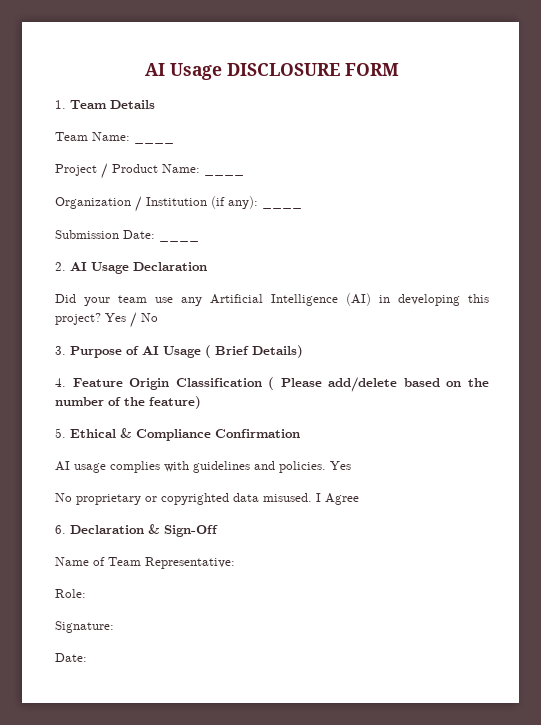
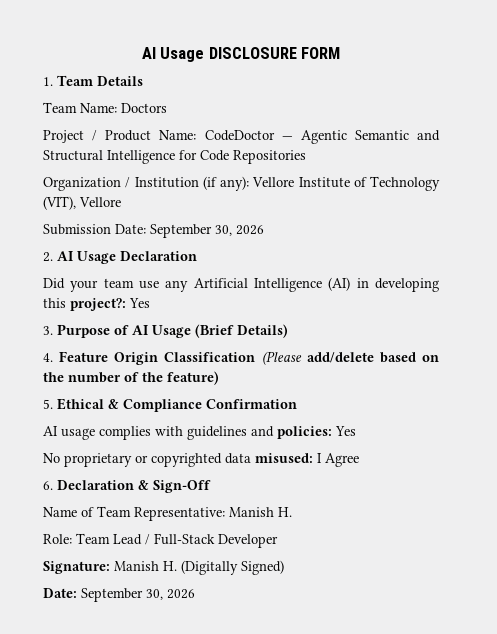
- Team Name: ____
+ Team Name: Doctors
- Project / Product Name: ____
+ Project / Product Name: CodeDoctor — Agentic Semantic and Structural Intelligence for Code Repositories
- Organization / Institution (if any): ____
+ Organization / Institution (if any): Vellore Institute of Technology (VIT), Vellore
- Submission Date: ____
+ Submission Date: September 30, 2026
- Did your team use any Artificial Intelligence (AI) in developing this project? Yes / No
+ Did your team use any Artificial Intelligence (AI) in developing this project?: Yes
- 3. Purpose of AI Usage ( Brief Details)
+ 3. Purpose of AI Usage (Brief Details)
- 4. Feature Origin Classification ( Please add/delete based on the number of the feature)
+ 4. Feature Origin Classification (Please add/delete based on the number of the feature)
- AI usage complies with guidelines and policies. Yes
+ AI usage complies with guidelines and policies: Yes
- No proprietary or copyrighted data misused. I Agree
+ No proprietary or copyrighted data misused: I Agree
- Name of Team Representative:
+ Name of Team Representative: Manish H.
- Role:
- Signature:
- Date:
+ Role: Team Lead / Full-Stack Developer
+ Signature: Manish H. (Digitally Signed)
+ Date: September 30, 2026

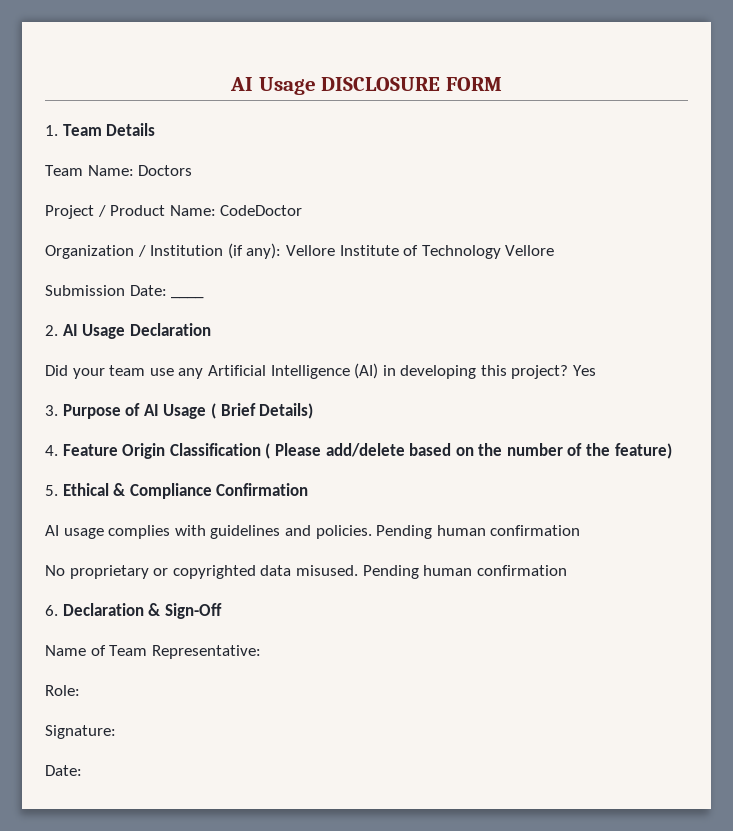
- Project / Product Name: CodeDoctor — Agentic Semantic and Structural Intelligence for Code Repositories
+ Project / Product Name: CodeDoctor
- Organization / Institution (if any): Vellore Institute of Technology (VIT), Vellore
+ Organization / Institution (if any): Vellore Institute of Technology Vellore
- Submission Date: September 30, 2026
+ Submission Date: ____
- Did your team use any Artificial Intelligence (AI) in developing this project?: Yes
+ Did your team use any Artificial Intelligence (AI) in developing this project? Yes
- 3. Purpose of AI Usage (Brief Details)
+ 3. Purpose of AI Usage ( Brief Details)
- 4. Feature Origin Classification (Please add/delete based on the number of the feature)
+ 4. Feature Origin Classification ( Please add/delete based on the number of the feature)
- AI usage complies with guidelines and policies: Yes
+ AI usage complies with guidelines and policies. Pending human confirmation
- No proprietary or copyrighted data misused: I Agree
+ No proprietary or copyrighted data misused. Pending human confirmation
- Name of Team Representative: Manish H.
+ Name of Team Representative:
- Role: Team Lead / Full-Stack Developer
- Signature: Manish H. (Digitally Signed)
- Date: September 30, 2026
+ Role:
+ Signature:
+ Date:

